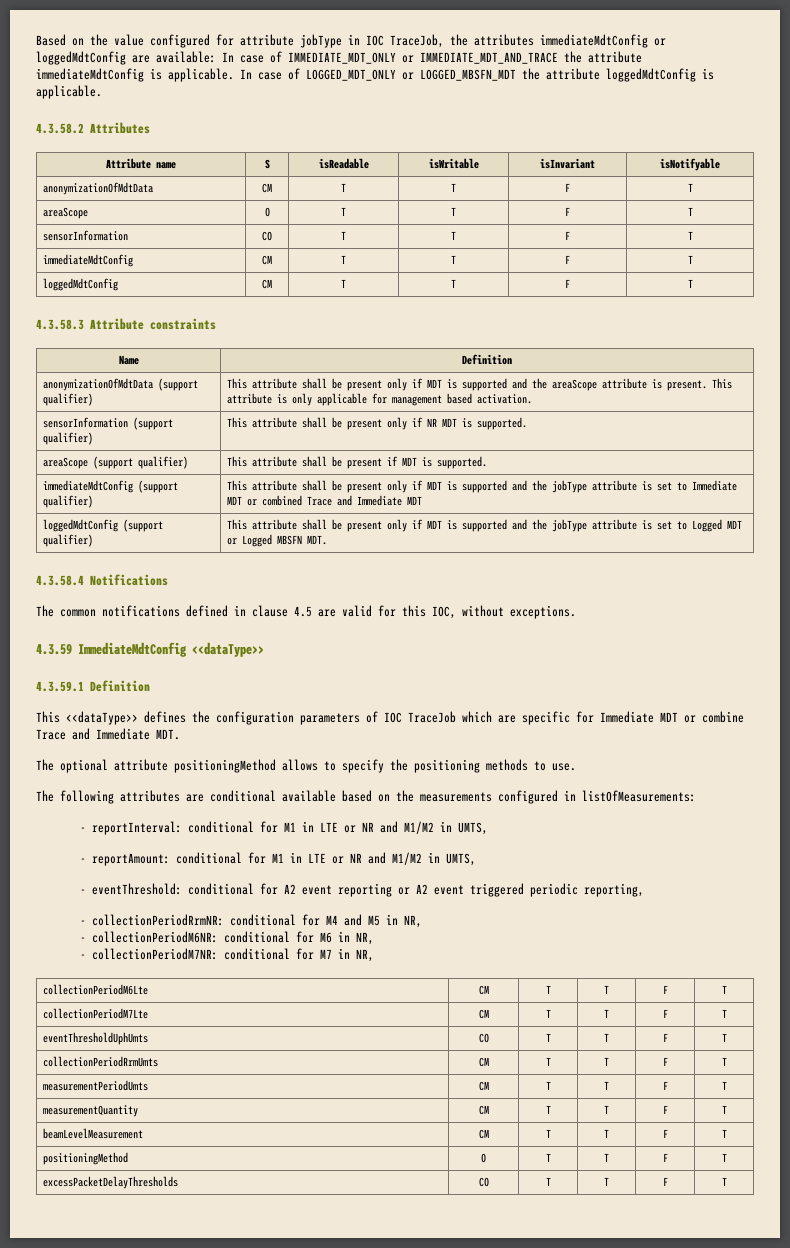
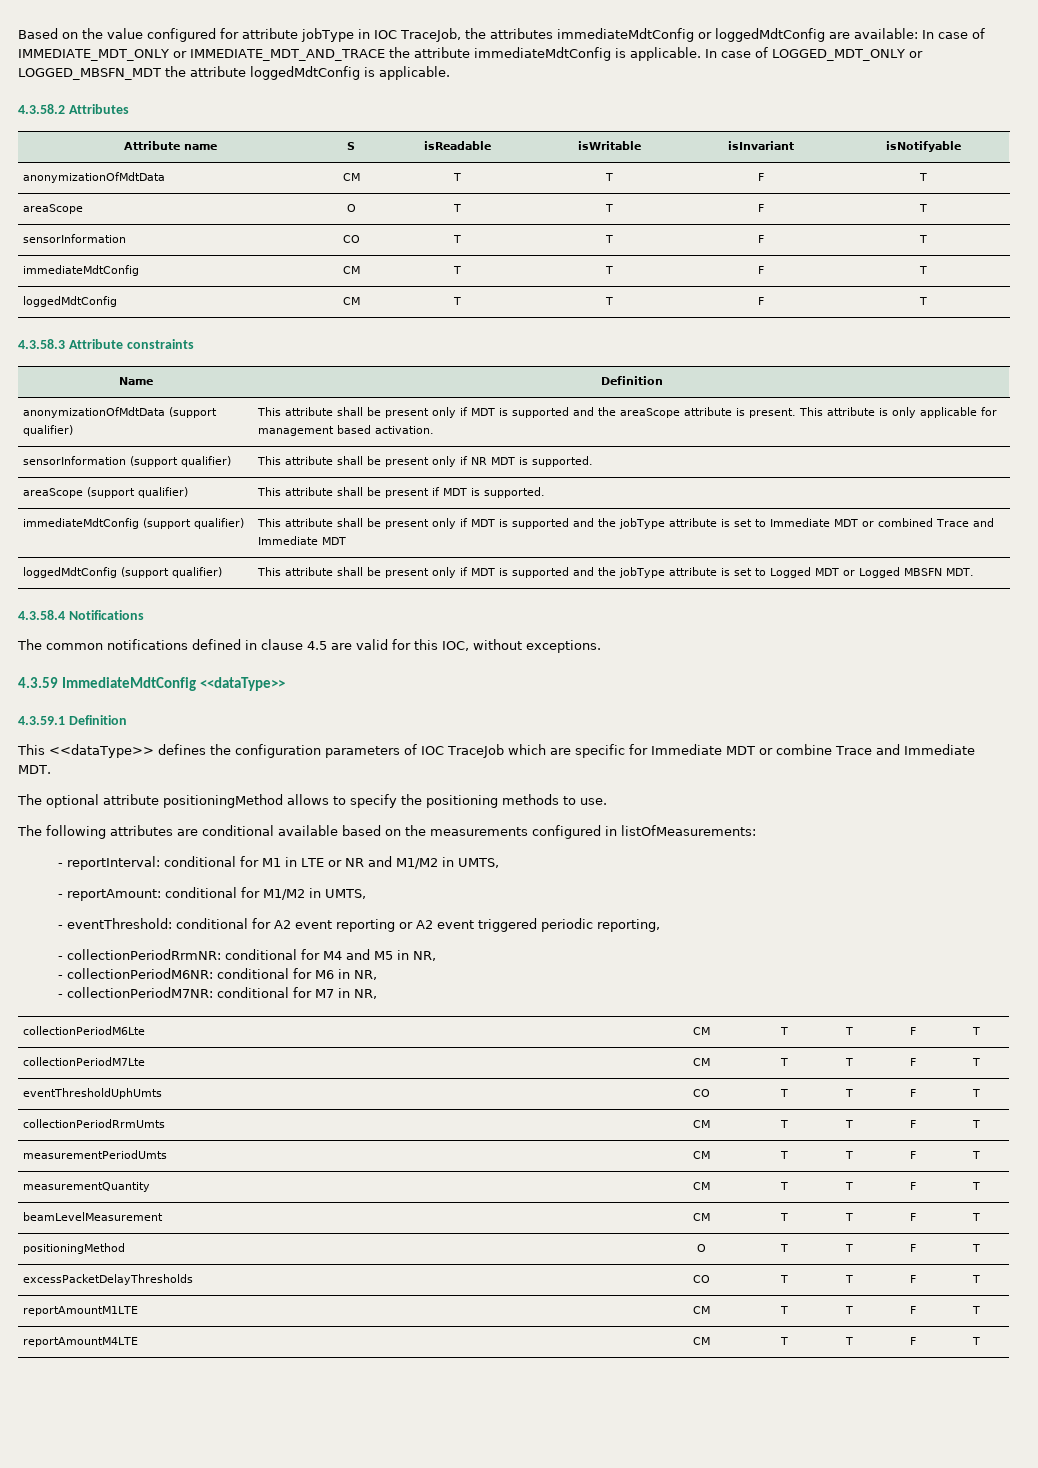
- - reportAmount: conditional for M1 in LTE or NR and M1/M2 in UMTS,
+ - reportAmount: conditional for M1/M2 in UMTS,
+ reportAmountM1LTE | CM | T | T | F | T
+ reportAmountM4LTE | CM | T | T | F | T

